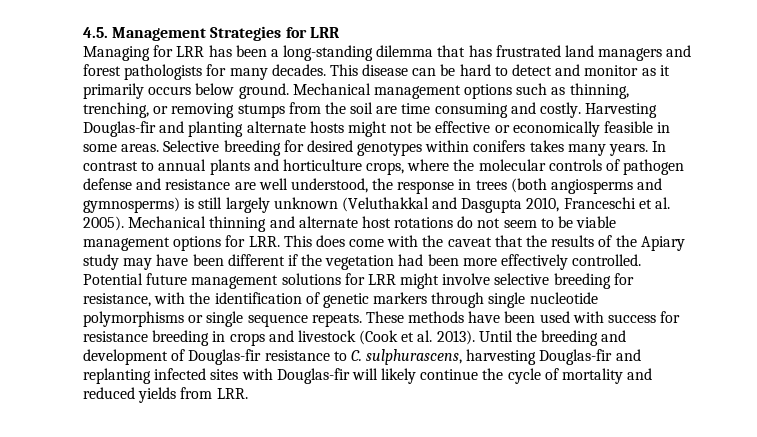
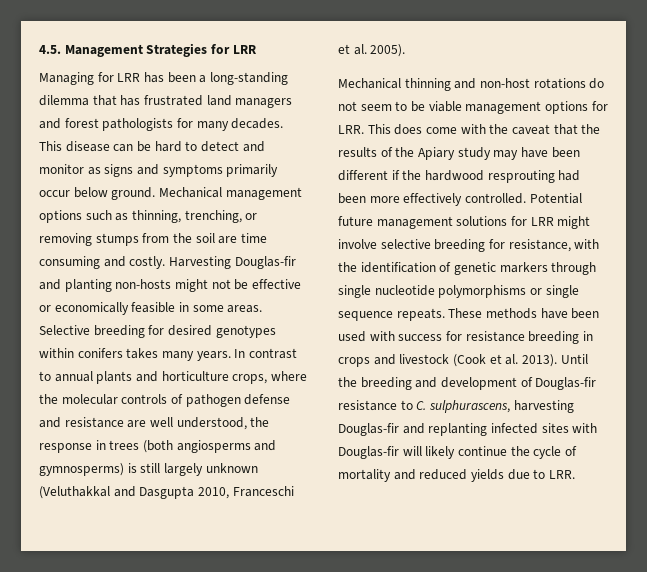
- This disease can be hard to detect and monitor as it primarily occurs below ground.
+ This disease can be hard to detect and monitor as signs and symptoms primarily occur below ground.
- Harvesting Douglas-fir and planting alternate hosts might not be effective or economically feasible in some areas.
+ Harvesting Douglas-fir and planting non-hosts might not be effective or economically feasible in some areas.
- In contrast to annual plants and horticulture crops, where the molecular controls of pathogen defense and resistance are well understood, the response in trees (both angiosperms and gymnosperms) is still largely unknown (Veluthakkal and Dasgupta 2010, Franceschi et al. 2005). Mechanical thinning and alternate host rotations do not seem to be viable management options for LRR. This does come with the caveat that the results of the Apiary study may have been different if the vegetation had been more effectively controlled.
+ In contrast to annual plants and horticulture crops, where the molecular controls of pathogen defense and resistance are well understood, the response in trees (both angiosperms and gymnosperms) is still largely unknown (Veluthakkal and Dasgupta 2010, Franceschi et al. 2005).
+ Mechanical thinning and non-host rotations do not seem to be viable management options for LRR. This does come with the caveat that the results of the Apiary study may have been different if the hardwood resprouting had been more effectively controlled.
- Until the breeding and development of Douglas-fir resistance to C. sulphurascens, harvesting Douglas-fir and replanting infected sites with Douglas-fir will likely continue the cycle of mortality and reduced yields from LRR.
+ Until the breeding and development of Douglas-fir resistance to C. sulphurascens, harvesting Douglas-fir and replanting infected sites with Douglas-fir will likely continue the cycle of mortality and reduced yields due to LRR.

